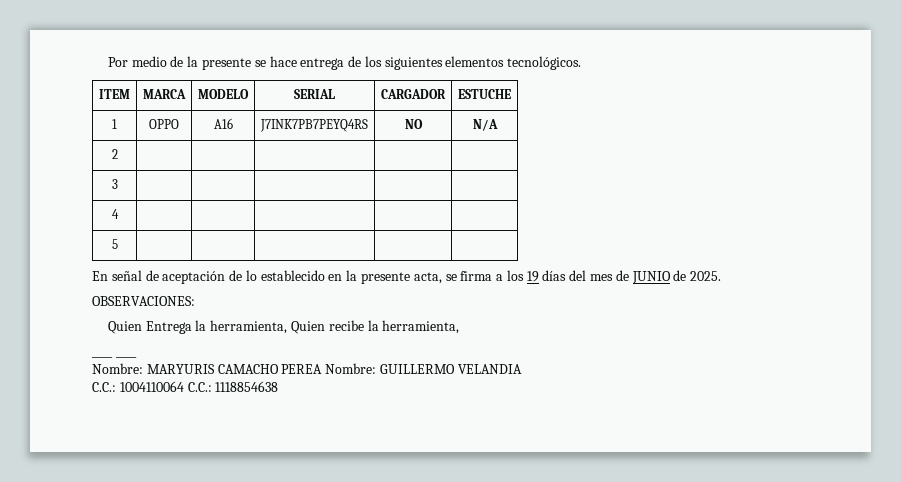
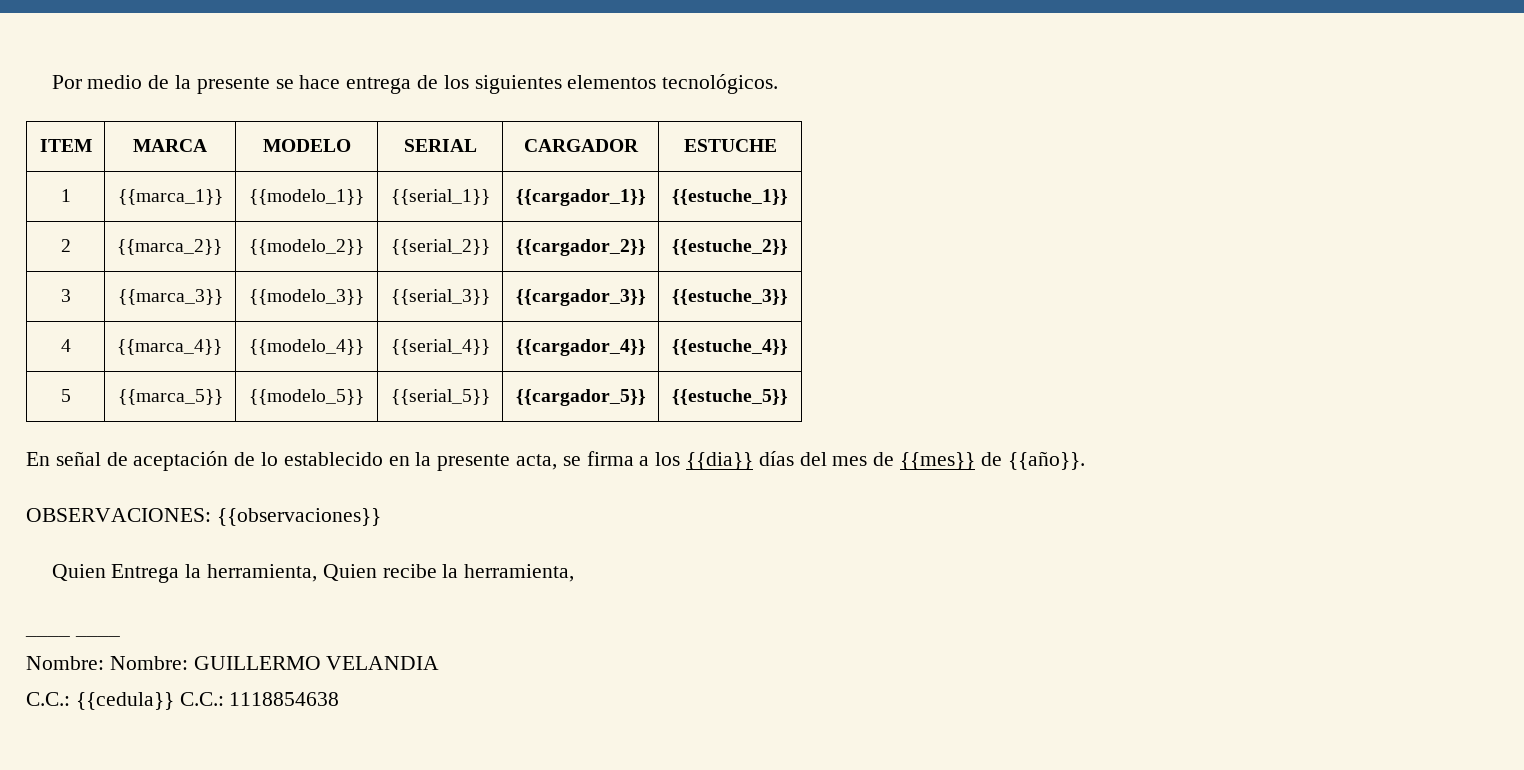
- 1 | OPPO | A16 | J7INK7PB7PEYQ4RS | NO | N/A
- 2 | | | | |
- 3 | | | | |
- 4 | | | | |
- 5 | | | | |
+ 1 | {{marca_1}} | {{modelo_1}} | {{serial_1}} | {{cargador_1}} | {{estuche_1}}
+ 2 | {{marca_2}} | {{modelo_2}} | {{serial_2}} | {{cargador_2}} | {{estuche_2}}
+ 3 | {{marca_3}} | {{modelo_3}} | {{serial_3}} | {{cargador_3}} | {{estuche_3}}
+ 4 | {{marca_4}} | {{modelo_4}} | {{serial_4}} | {{cargador_4}} | {{estuche_4}}
+ 5 | {{marca_5}} | {{modelo_5}} | {{serial_5}} | {{cargador_5}} | {{estuche_5}}
- En señal de aceptación de lo establecido en la presente acta, se firma a los 19 días del mes de JUNIO de 2025.
+ En señal de aceptación de lo establecido en la presente acta, se firma a los {{dia}} días del mes de {{mes}} de {{año}}.
- OBSERVACIONES:
+ OBSERVACIONES: {{observaciones}}
- Nombre: MARYURIS CAMACHO PEREA Nombre: GUILLERMO VELANDIA
+ Nombre: Nombre: GUILLERMO VELANDIA
- C.C.: 1004110064 C.C.: 1118854638
+ C.C.: {{cedula}} C.C.: 1118854638

